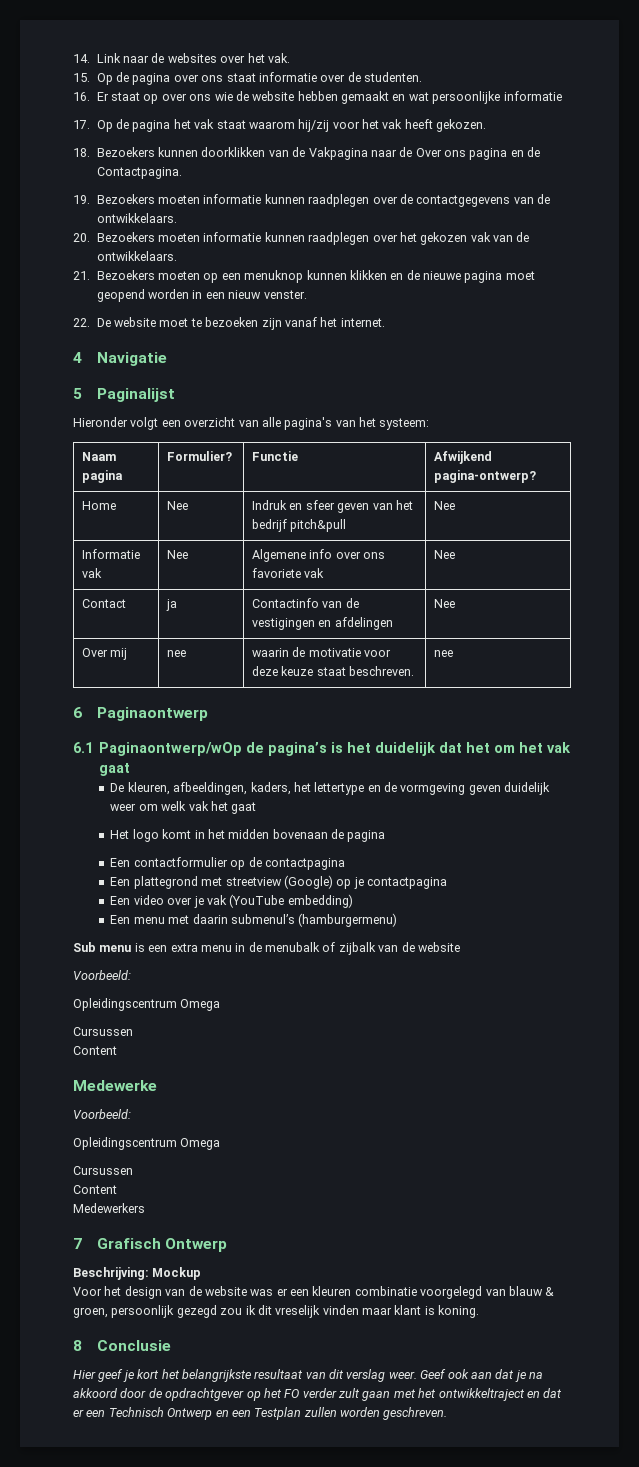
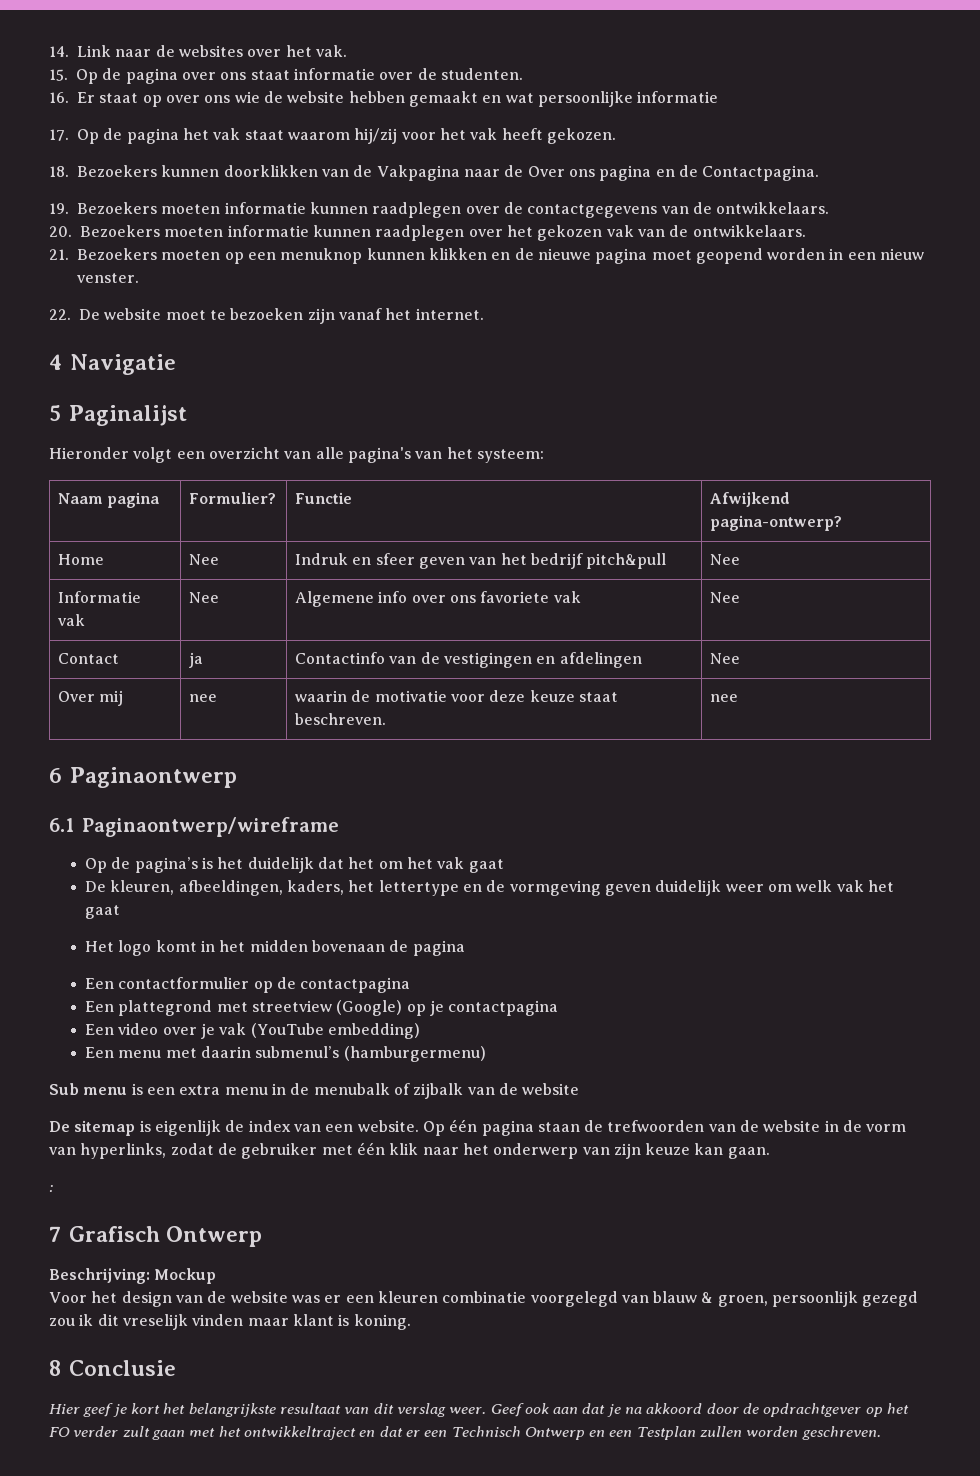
- 6.1 Paginaontwerp/wOp de pagina’s is het duidelijk dat het om het vak gaat
+ 6.1 Paginaontwerp/wireframe
+ Op de pagina’s is het duidelijk dat het om het vak gaat
  Sub menu is een extra menu in de menubalk of zijbalk van de website
- Voorbeeld:
- Opleidingscentrum Omega
- Cursussen
- Content
- Medewerke
- Voorbeeld:
- Opleidingscentrum Omega
- Cursussen
- Content
- Medewerkers
+ De sitemap is eigenlijk de index van een website. Op één pagina staan de trefwoorden van de website in de vorm van hyperlinks, zodat de gebruiker met één klik naar het onderwerp van zijn keuze kan gaan.
+ :

